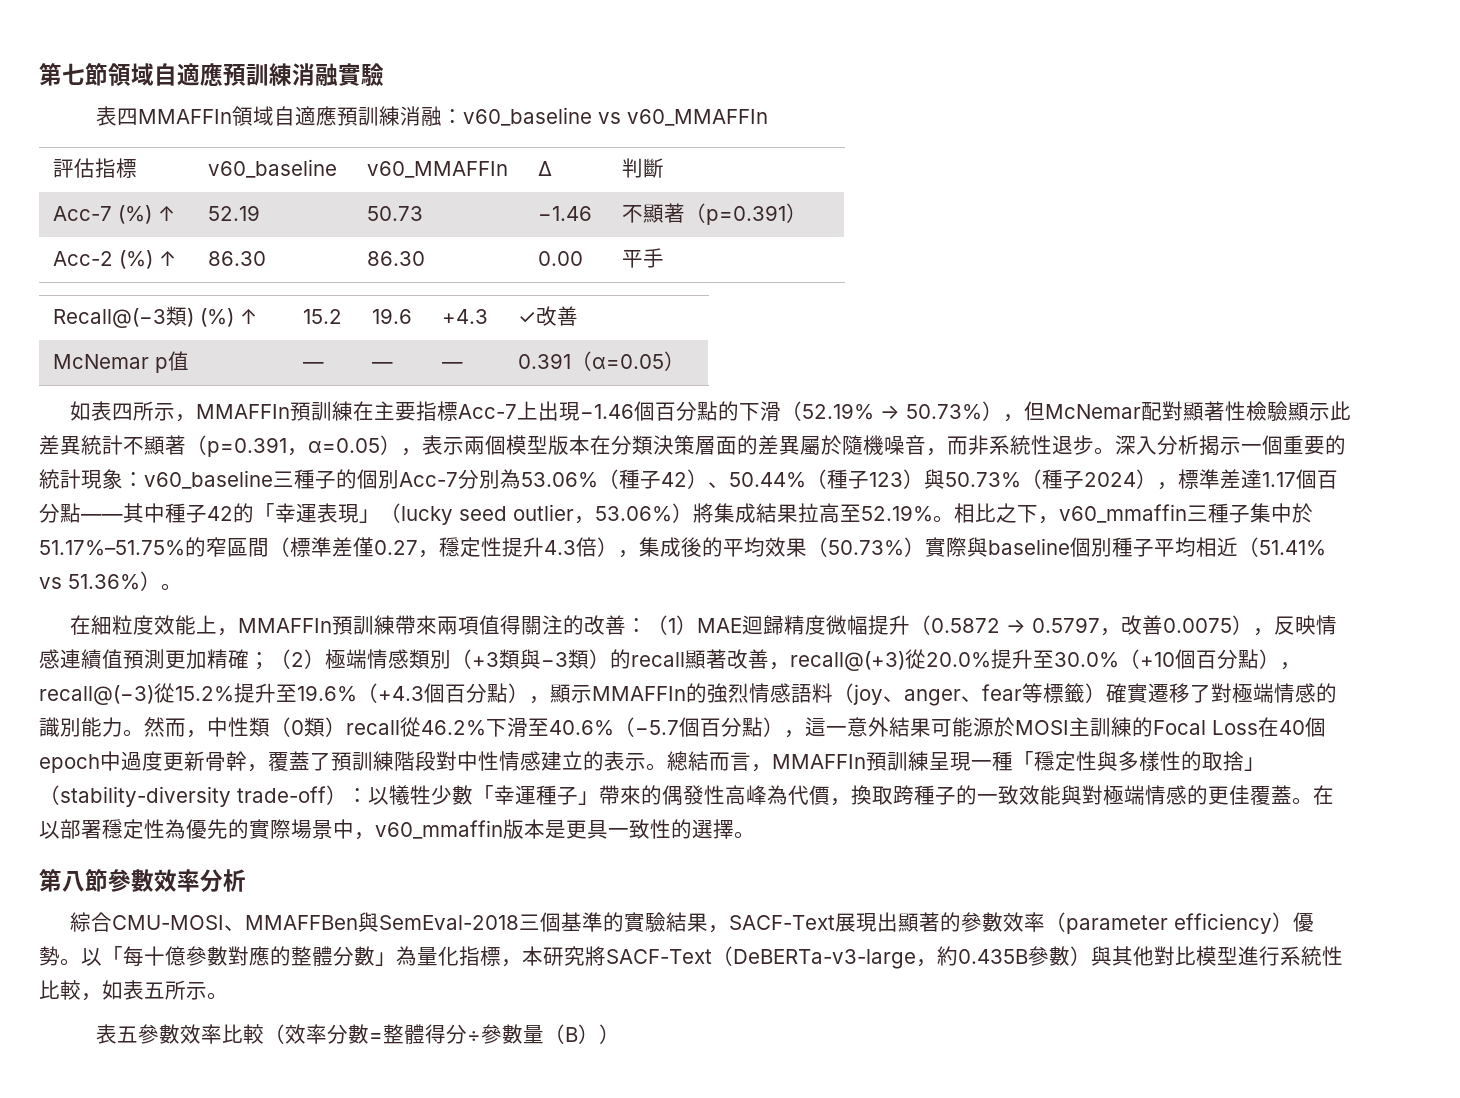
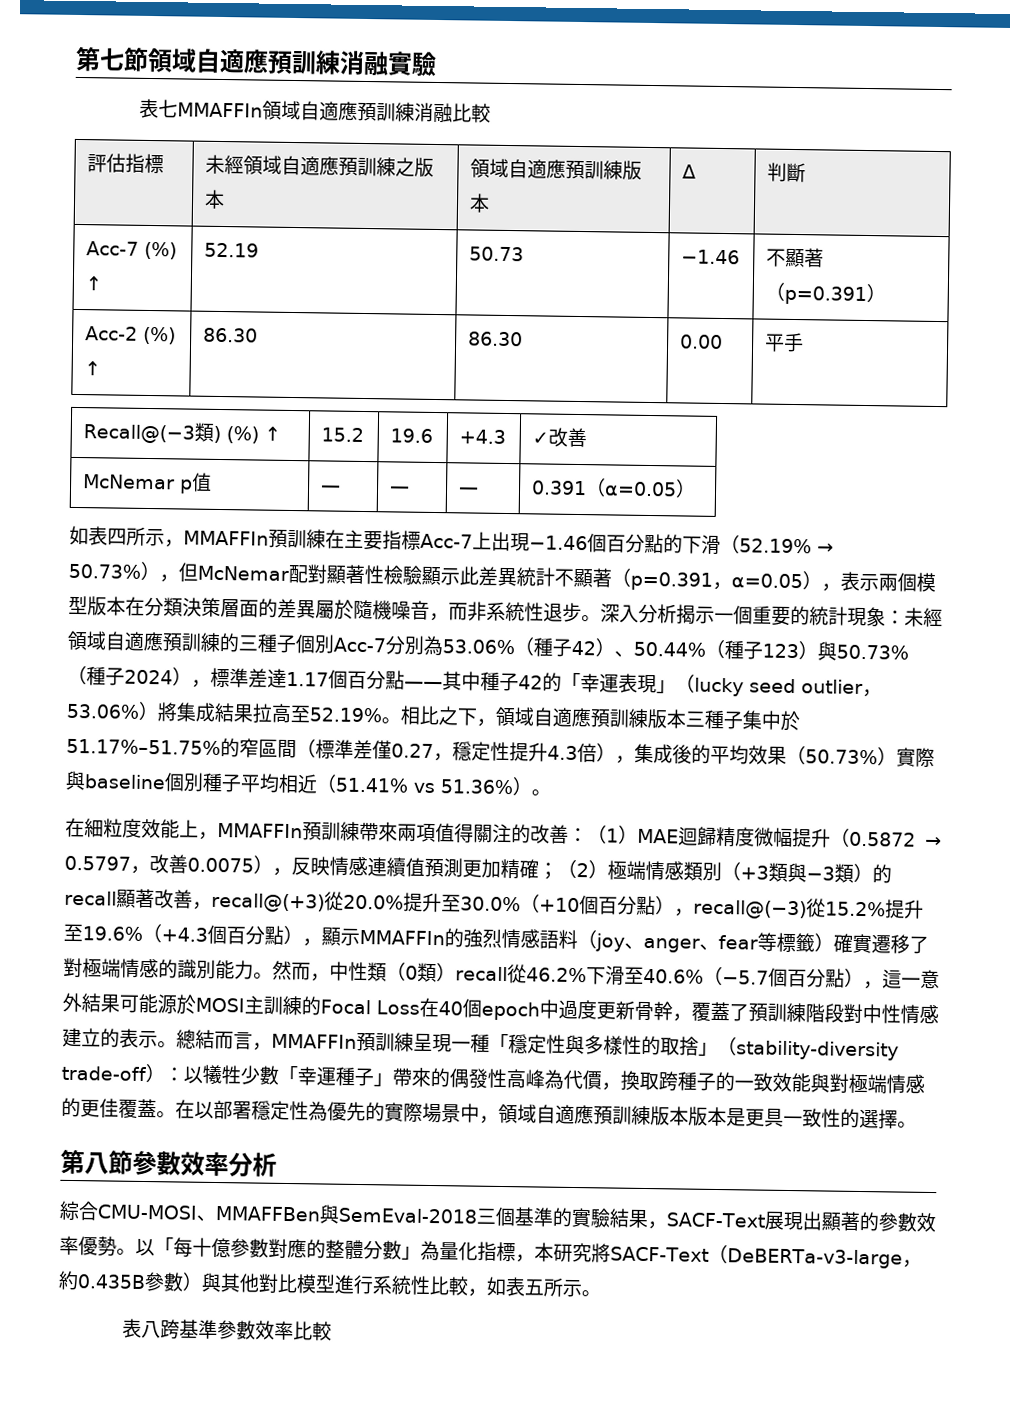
- 表四MMAFFIn領域自適應預訓練消融：v60_baseline vs v60_MMAFFIn
+ 表七MMAFFIn領域自適應預訓練消融比較
- 評估指標 | v60_baseline | v60_MMAFFIn | Δ | 判斷
+ 評估指標 | 未經領域自適應預訓練之版本 | 領域自適應預訓練版本 | Δ | 判斷
- 深入分析揭示一個重要的統計現象：v60_baseline三種子的個別Acc-7分別為53.06%（種子42）、50.44%（種子123）與50.73%（種子2024），標準差達1.17個百分點——其中種子42的「幸運表現」（lucky seed outlier，53.06%）將集成結果拉高至52.19%。
+ 深入分析揭示一個重要的統計現象：未經領域自適應預訓練的三種子個別Acc-7分別為53.06%（種子42）、50.44%（種子123）與50.73%（種子2024），標準差達1.17個百分點——其中種子42的「幸運表現」（lucky seed outlier，53.06%）將集成結果拉高至52.19%。
- 相比之下，v60_mmaffin三種子集中於51.17%–51.75%的窄區間（標準差僅0.27，穩定性提升4.3倍），集成後的平均效果（50.73%）實際與baseline個別種子平均相近（51.41% vs 51.36%）。
+ 相比之下，領域自適應預訓練版本三種子集中於51.17%–51.75%的窄區間（標準差僅0.27，穩定性提升4.3倍），集成後的平均效果（50.73%）實際與baseline個別種子平均相近（51.41% vs 51.36%）。
- 在以部署穩定性為優先的實際場景中，v60_mmaffin版本是更具一致性的選擇。
+ 在以部署穩定性為優先的實際場景中，領域自適應預訓練版本版本是更具一致性的選擇。
- 綜合CMU-MOSI、MMAFFBen與SemEval-2018三個基準的實驗結果，SACF-Text展現出顯著的參數效率（parameter efficiency）優勢。
+ 綜合CMU-MOSI、MMAFFBen與SemEval-2018三個基準的實驗結果，SACF-Text展現出顯著的參數效率優勢。
- 表五參數效率比較（效率分數=整體得分÷參數量（B））
+ 表八跨基準參數效率比較

